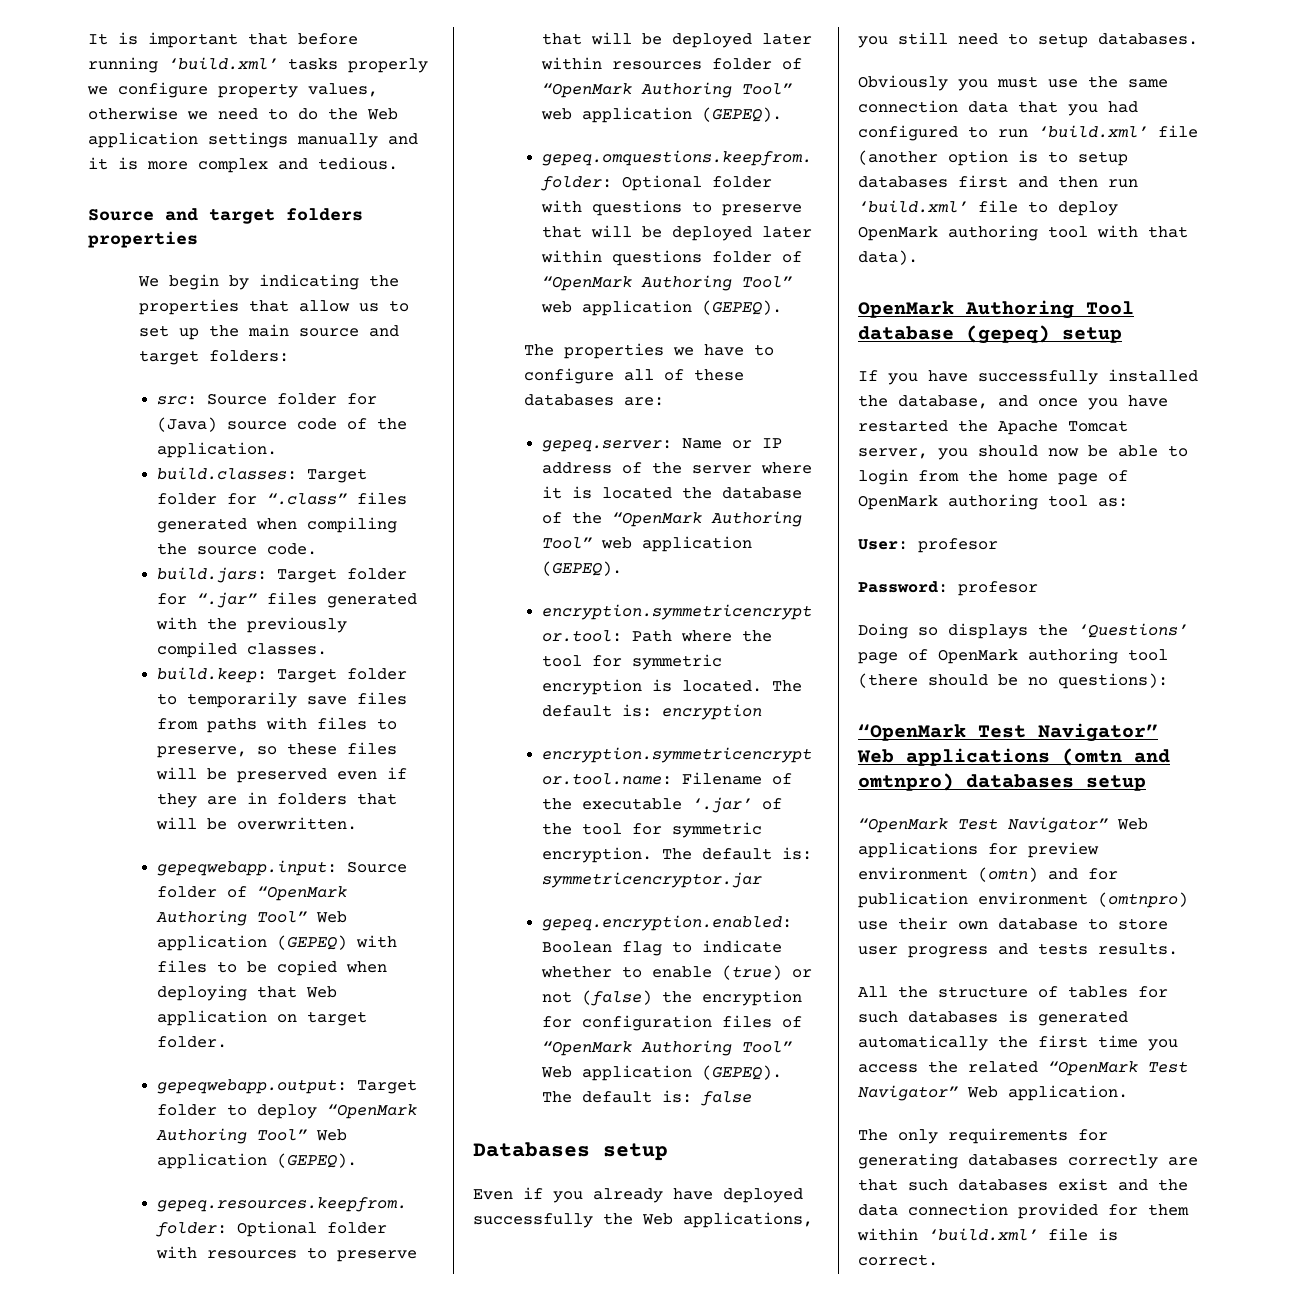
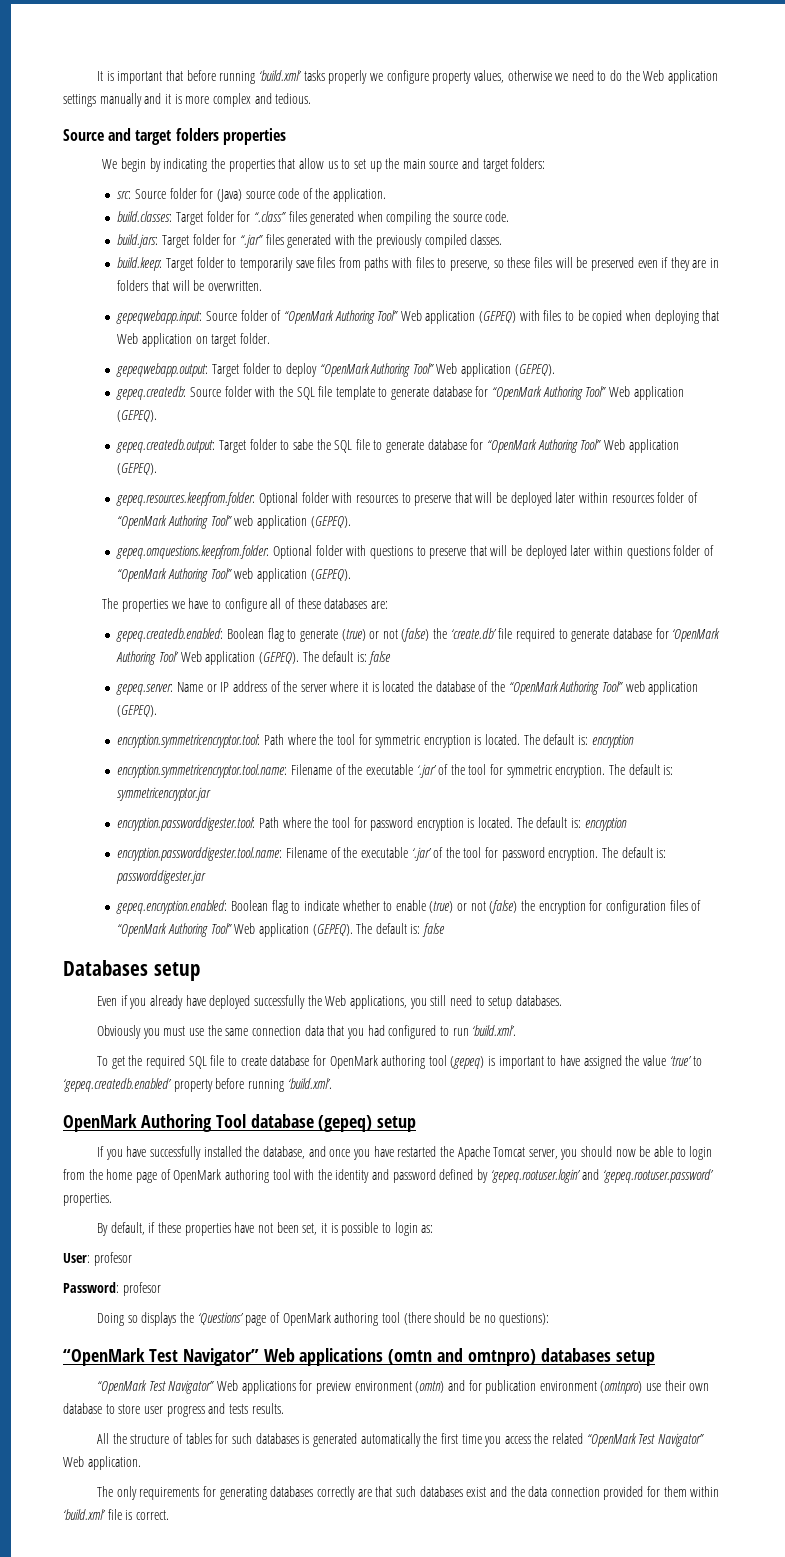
+ gepeq.createdb: Source folder with the SQL file template to generate database for “OpenMark Authoring Tool” Web application (GEPEQ).
+ gepeq.createdb.output: Target folder to sabe the SQL file to generate database for “OpenMark Authoring Tool” Web application (GEPEQ).
+ gepeq.createdb.enabled: Boolean flag to generate (true) or not (false) the ‘create.db’ file required to generate database for ‘OpenMark Authoring Tool’ Web application (GEPEQ). The default is: false
+ encryption.passworddigester.tool: Path where the tool for password encryption is located. The default is: encryption
+ encryption.passworddigester.tool.name: Filename of the executable ‘.jar’ of the tool for password encryption. The default is: passworddigester.jar
- Obviously you must use the same connection data that you had configured to run ‘build.xml’ file (another option is to setup databases first and then run ‘build.xml’ file to deploy OpenMark authoring tool with that data).
+ Obviously you must use the same connection data that you had configured to run ‘build.xml’.
+ To get the required SQL file to create database for OpenMark authoring tool (gepeq) is important to have assigned the value ‘true’ to ‘gepeq.createdb.enabled’ property before running ‘build.xml’.
- If you have successfully installed the database, and once you have restarted the Apache Tomcat server, you should now be able to login from the home page of OpenMark authoring tool as:
+ If you have successfully installed the database, and once you have restarted the Apache Tomcat server, you should now be able to login from the home page of OpenMark authoring tool with the identity and password defined by ‘gepeq.rootuser.login’ and ‘gepeq.rootuser.password’ properties.
+ By default, if these properties have not been set, it is possible to login as:

